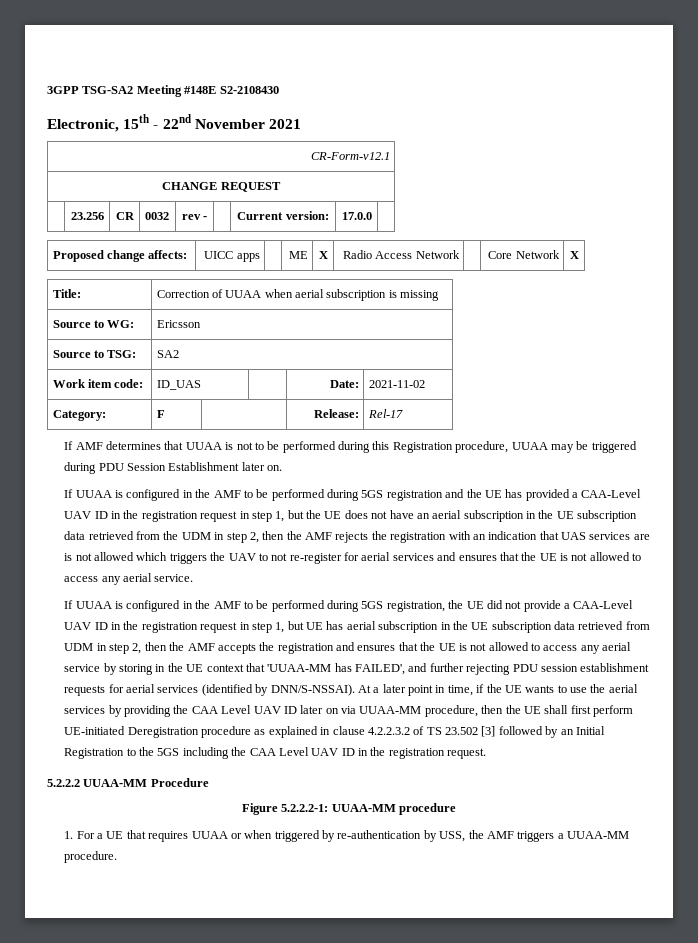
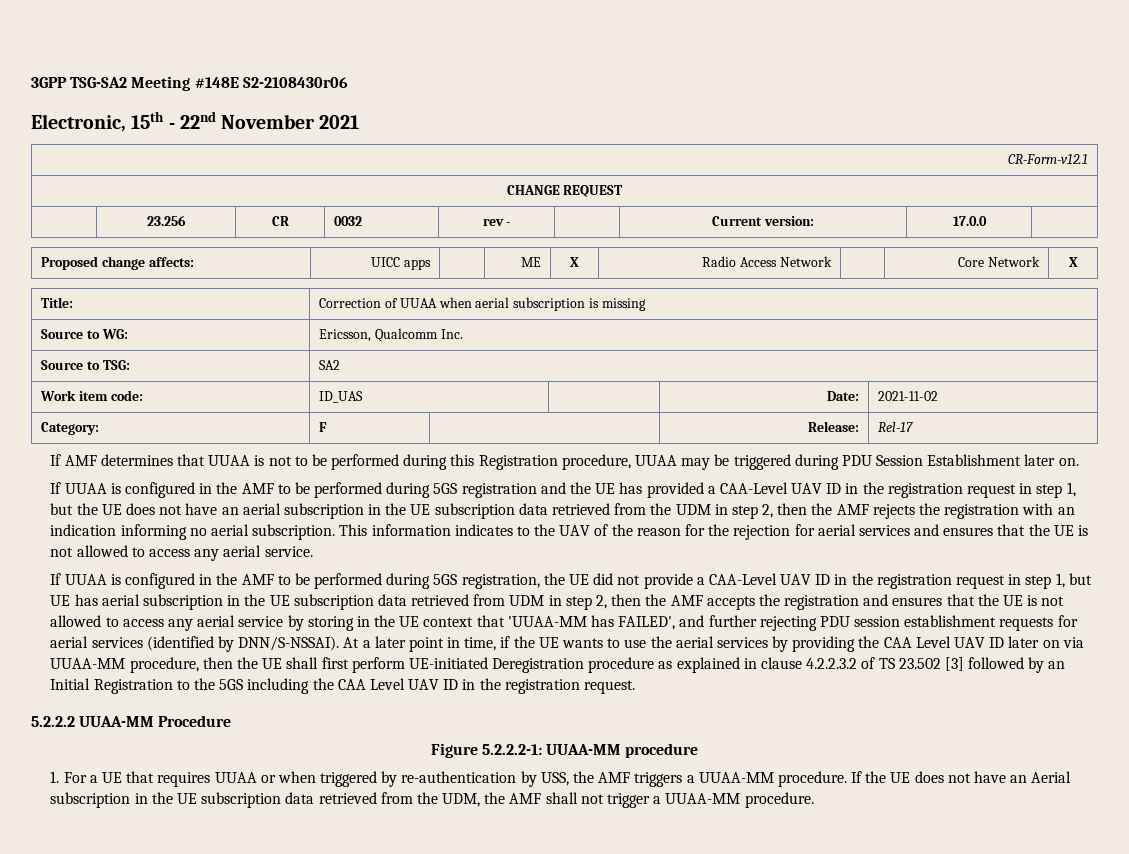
- 3GPP TSG-SA2 Meeting #148E S2-2108430
+ 3GPP TSG-SA2 Meeting #148E S2-2108430r06
- Source to WG: | Ericsson
+ Source to WG: | Ericsson, Qualcomm Inc.
- If UUAA is configured in the AMF to be performed during 5GS registration and the UE has provided a CAA-Level UAV ID in the registration request in step 1, but the UE does not have an aerial subscription in the UE subscription data retrieved from the UDM in step 2, then the AMF rejects the registration with an indication that UAS services are is not allowed which triggers the UAV to not re-register for aerial services and ensures that the UE is not allowed to access any aerial service.
+ If UUAA is configured in the AMF to be performed during 5GS registration and the UE has provided a CAA-Level UAV ID in the registration request in step 1, but the UE does not have an aerial subscription in the UE subscription data retrieved from the UDM in step 2, then the AMF rejects the registration with an indication informing no aerial subscription. This information indicates to the UAV of the reason for the rejection for aerial services and ensures that the UE is not allowed to access any aerial service.
+ If the UE does not have an Aerial subscription in the UE subscription data retrieved from the UDM, the AMF shall not trigger a UUAA-MM procedure.

